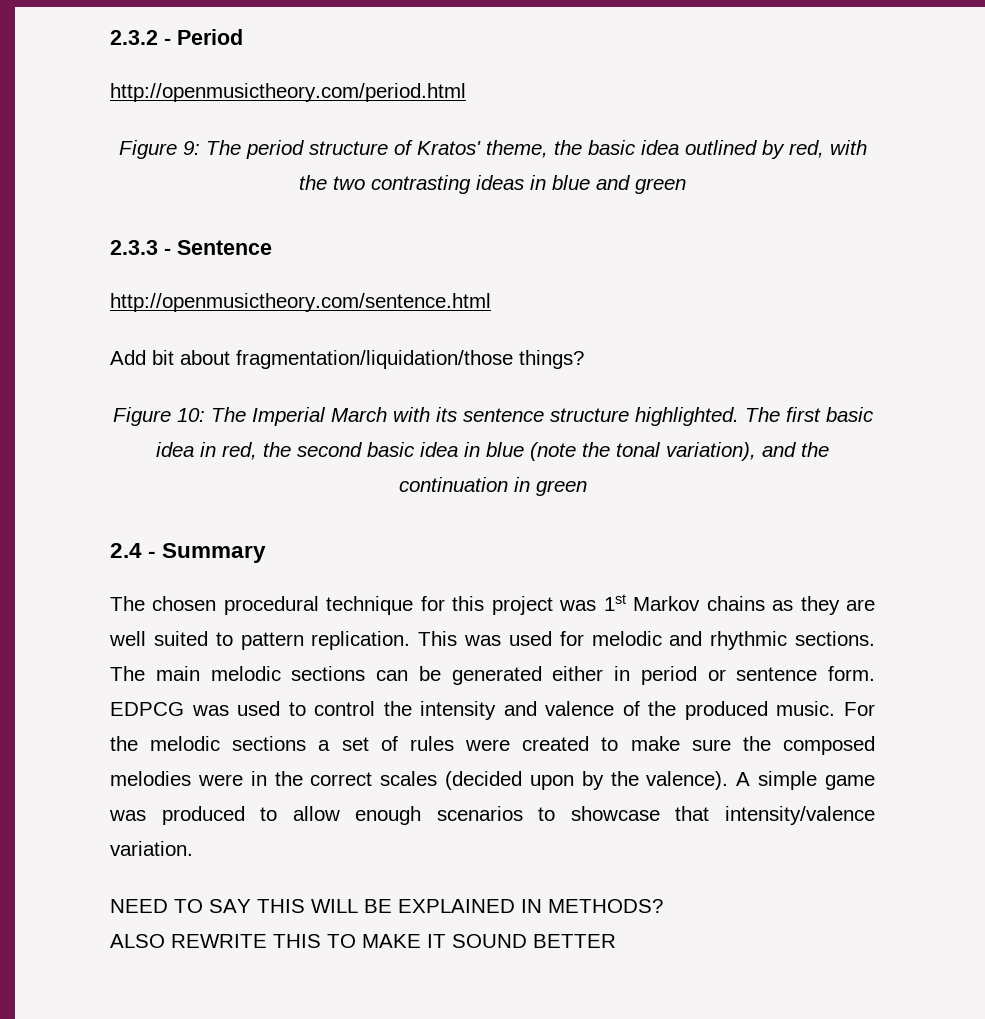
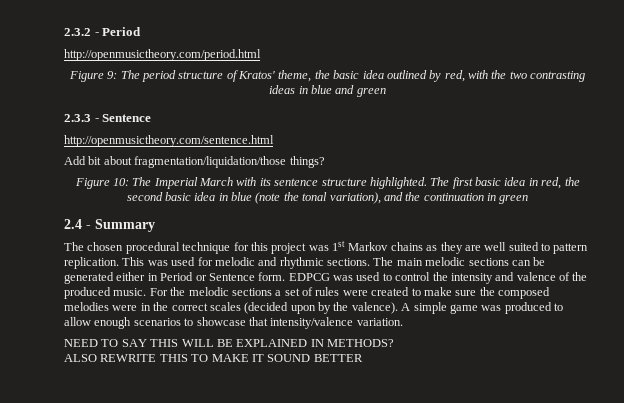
- The main melodic sections can be generated either in period or sentence form.
+ The main melodic sections can be generated either in Period or Sentence form.

